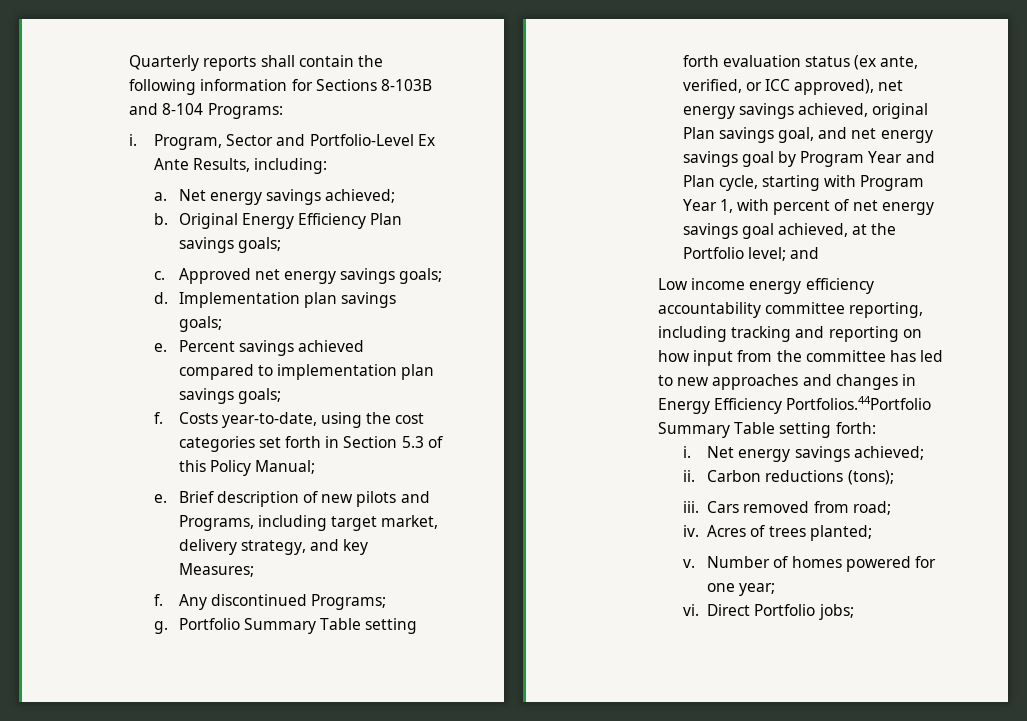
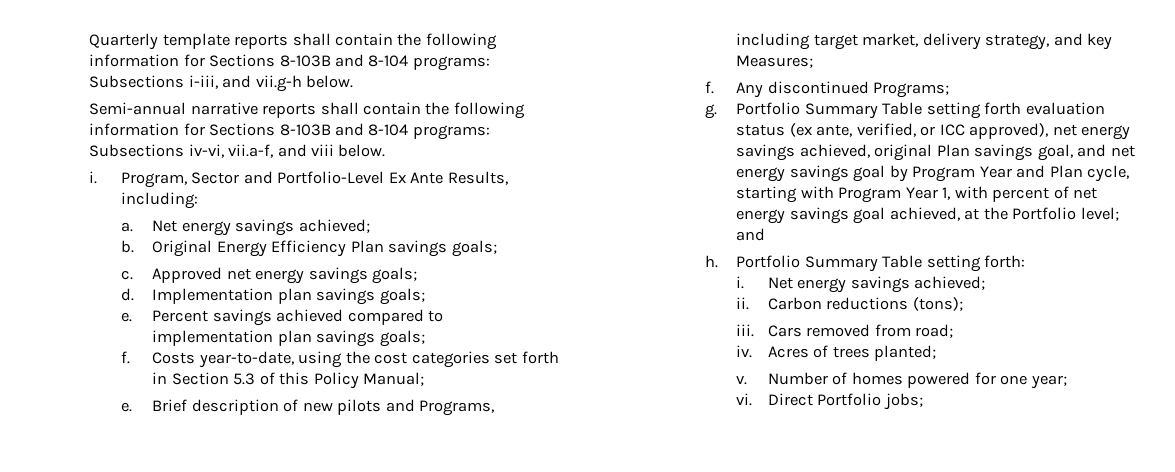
- Quarterly reports shall contain the following information for Sections 8-103B and 8-104 Programs:
+ Quarterly template reports shall contain the following information for Sections 8-103B and 8-104 programs: Subsections i-iii, and vii.g-h below.
+ Semi-annual narrative reports shall contain the following information for Sections 8-103B and 8-104 programs: Subsections iv-vi, vii.a-f, and viii below.
- Low income energy efficiency accountability committee reporting, including tracking and reporting on how input from the committee has led to new approaches and changes in Energy Efficiency Portfolios.44Portfolio Summary Table setting forth:
+ h. Portfolio Summary Table setting forth:

